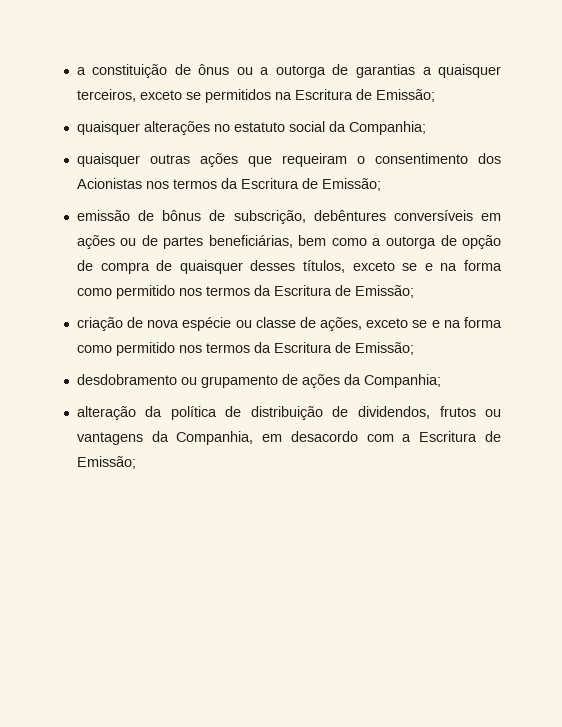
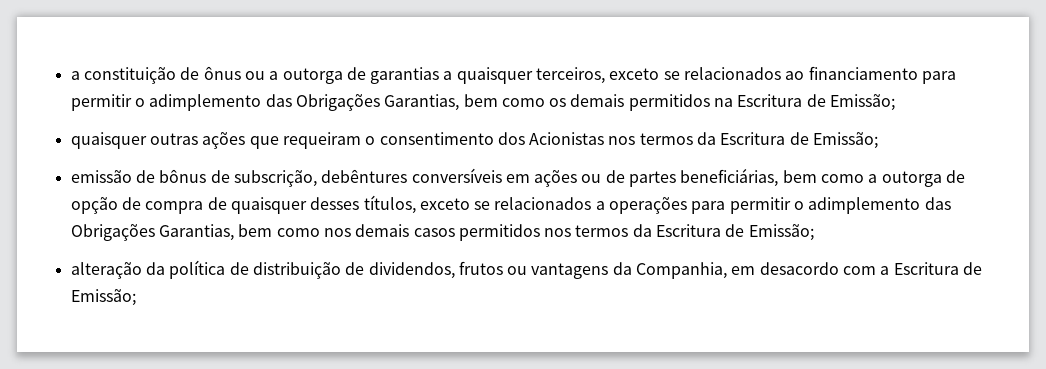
- a constituição de ônus ou a outorga de garantias a quaisquer terceiros, exceto se permitidos na Escritura de Emissão;
+ a constituição de ônus ou a outorga de garantias a quaisquer terceiros, exceto se relacionados ao financiamento para permitir o adimplemento das Obrigações Garantias, bem como os demais permitidos na Escritura de Emissão;
- quaisquer alterações no estatuto social da Companhia;
- emissão de bônus de subscrição, debêntures conversíveis em ações ou de partes beneficiárias, bem como a outorga de opção de compra de quaisquer desses títulos, exceto se e na forma como permitido nos termos da Escritura de Emissão;
- criação de nova espécie ou classe de ações, exceto se e na forma como permitido nos termos da Escritura de Emissão;
- desdobramento ou grupamento de ações da Companhia;
+ emissão de bônus de subscrição, debêntures conversíveis em ações ou de partes beneficiárias, bem como a outorga de opção de compra de quaisquer desses títulos, exceto se relacionados a operações para permitir o adimplemento das Obrigações Garantias, bem como nos demais casos permitidos nos termos da Escritura de Emissão;

